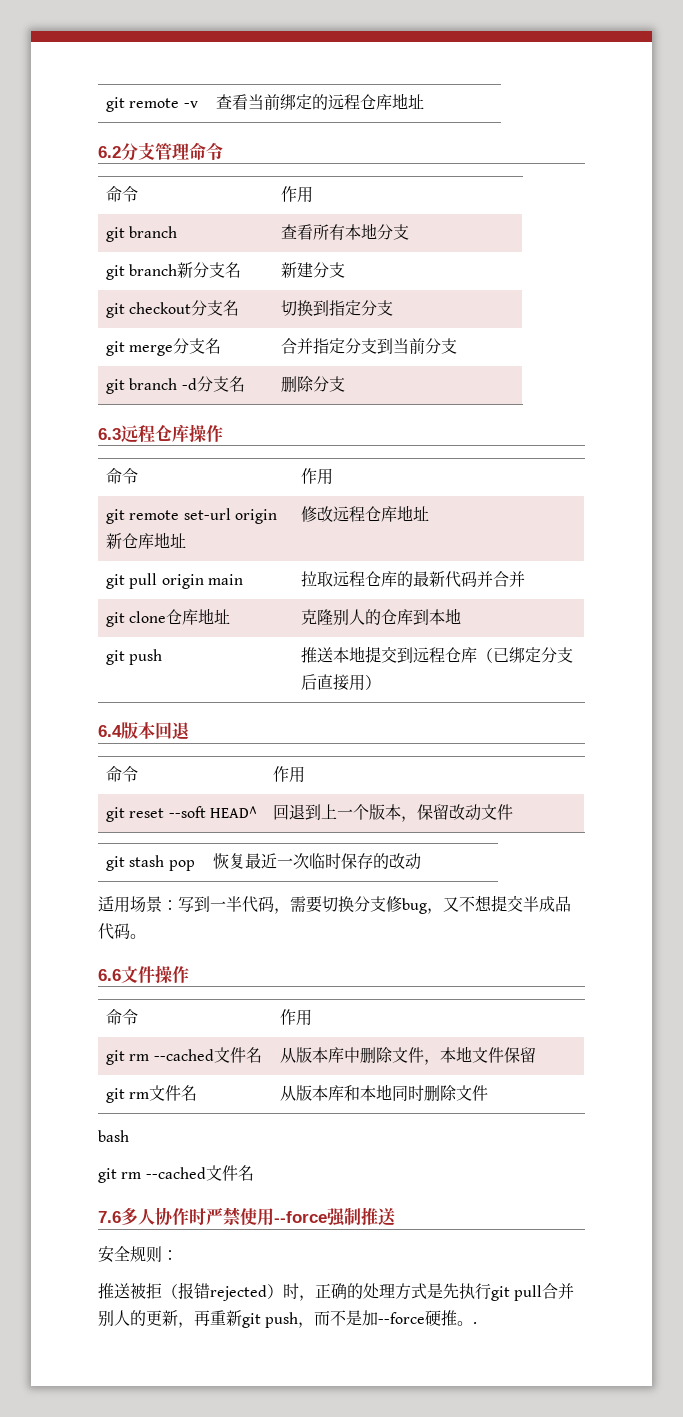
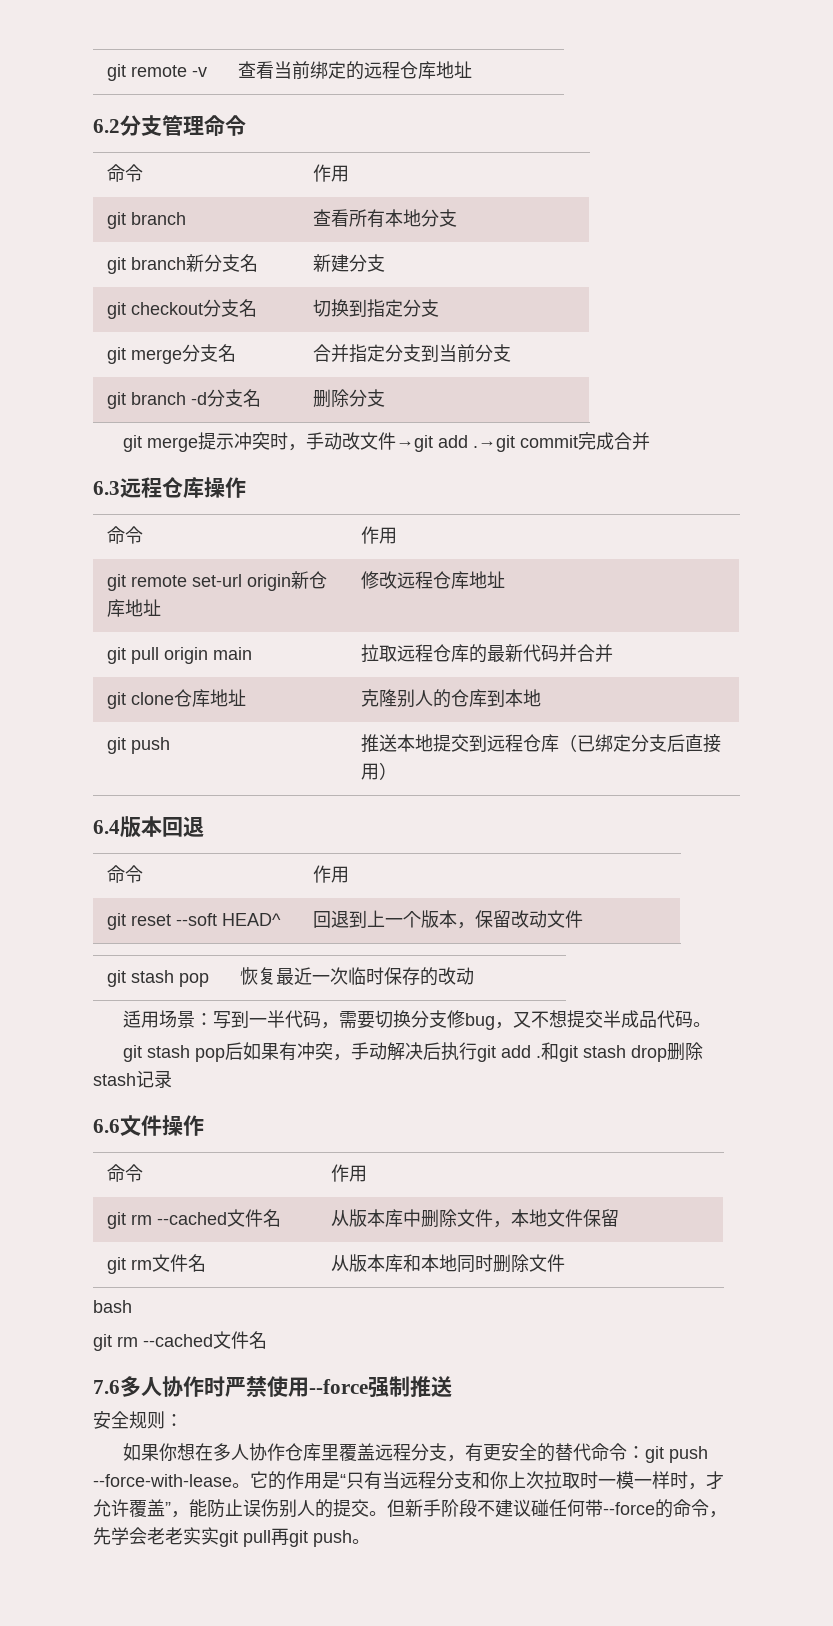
+ git merge提示冲突时，手动改文件→git add .→git commit完成合并
+ git stash pop后如果有冲突，手动解决后执行git add .和git stash drop删除stash记录
- 推送被拒（报错rejected）时，正确的处理方式是先执行git pull合并别人的更新，再重新git push，而不是加--force硬推。.
+ 如果你想在多人协作仓库里覆盖远程分支，有更安全的替代命令：git push --force-with-lease。它的作用是“只有当远程分支和你上次拉取时一模一样时，才允许覆盖”，能防止误伤别人的提交。但新手阶段不建议碰任何带--force的命令，先学会老老实实git pull再git push。

